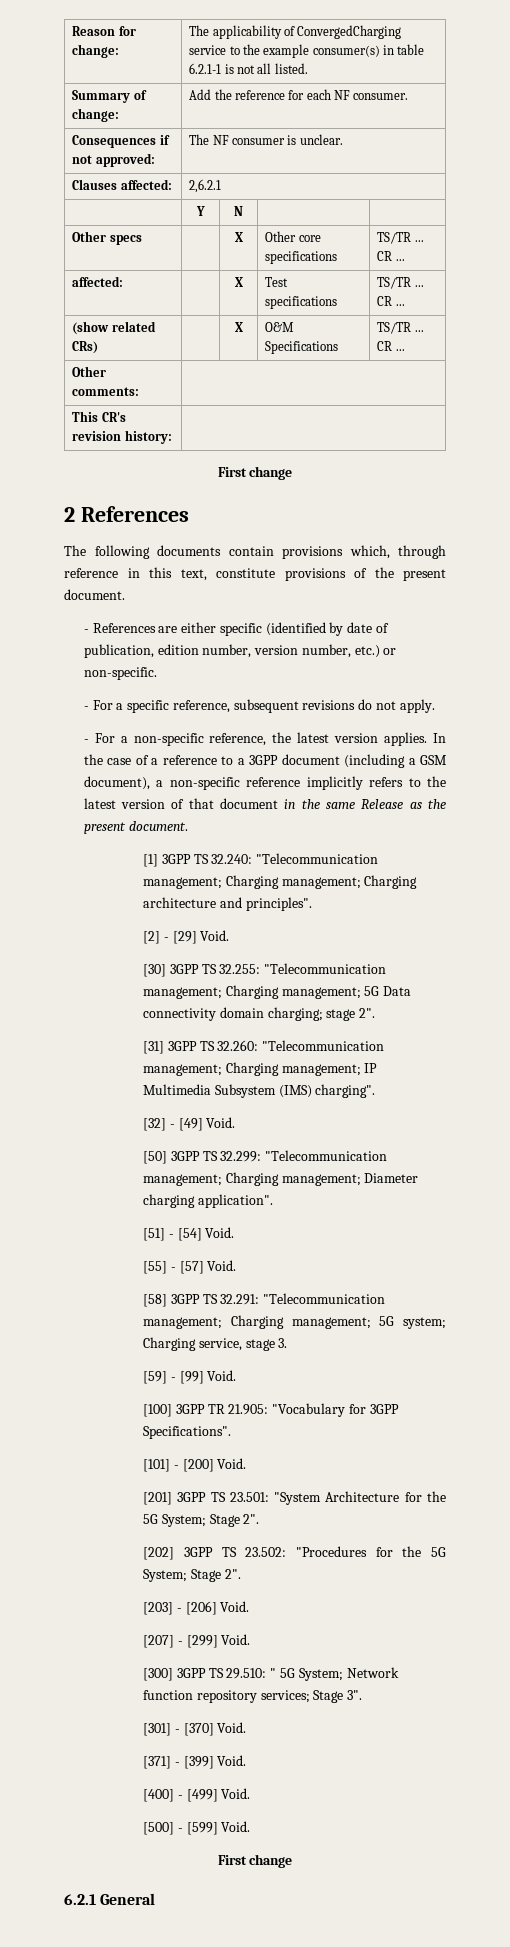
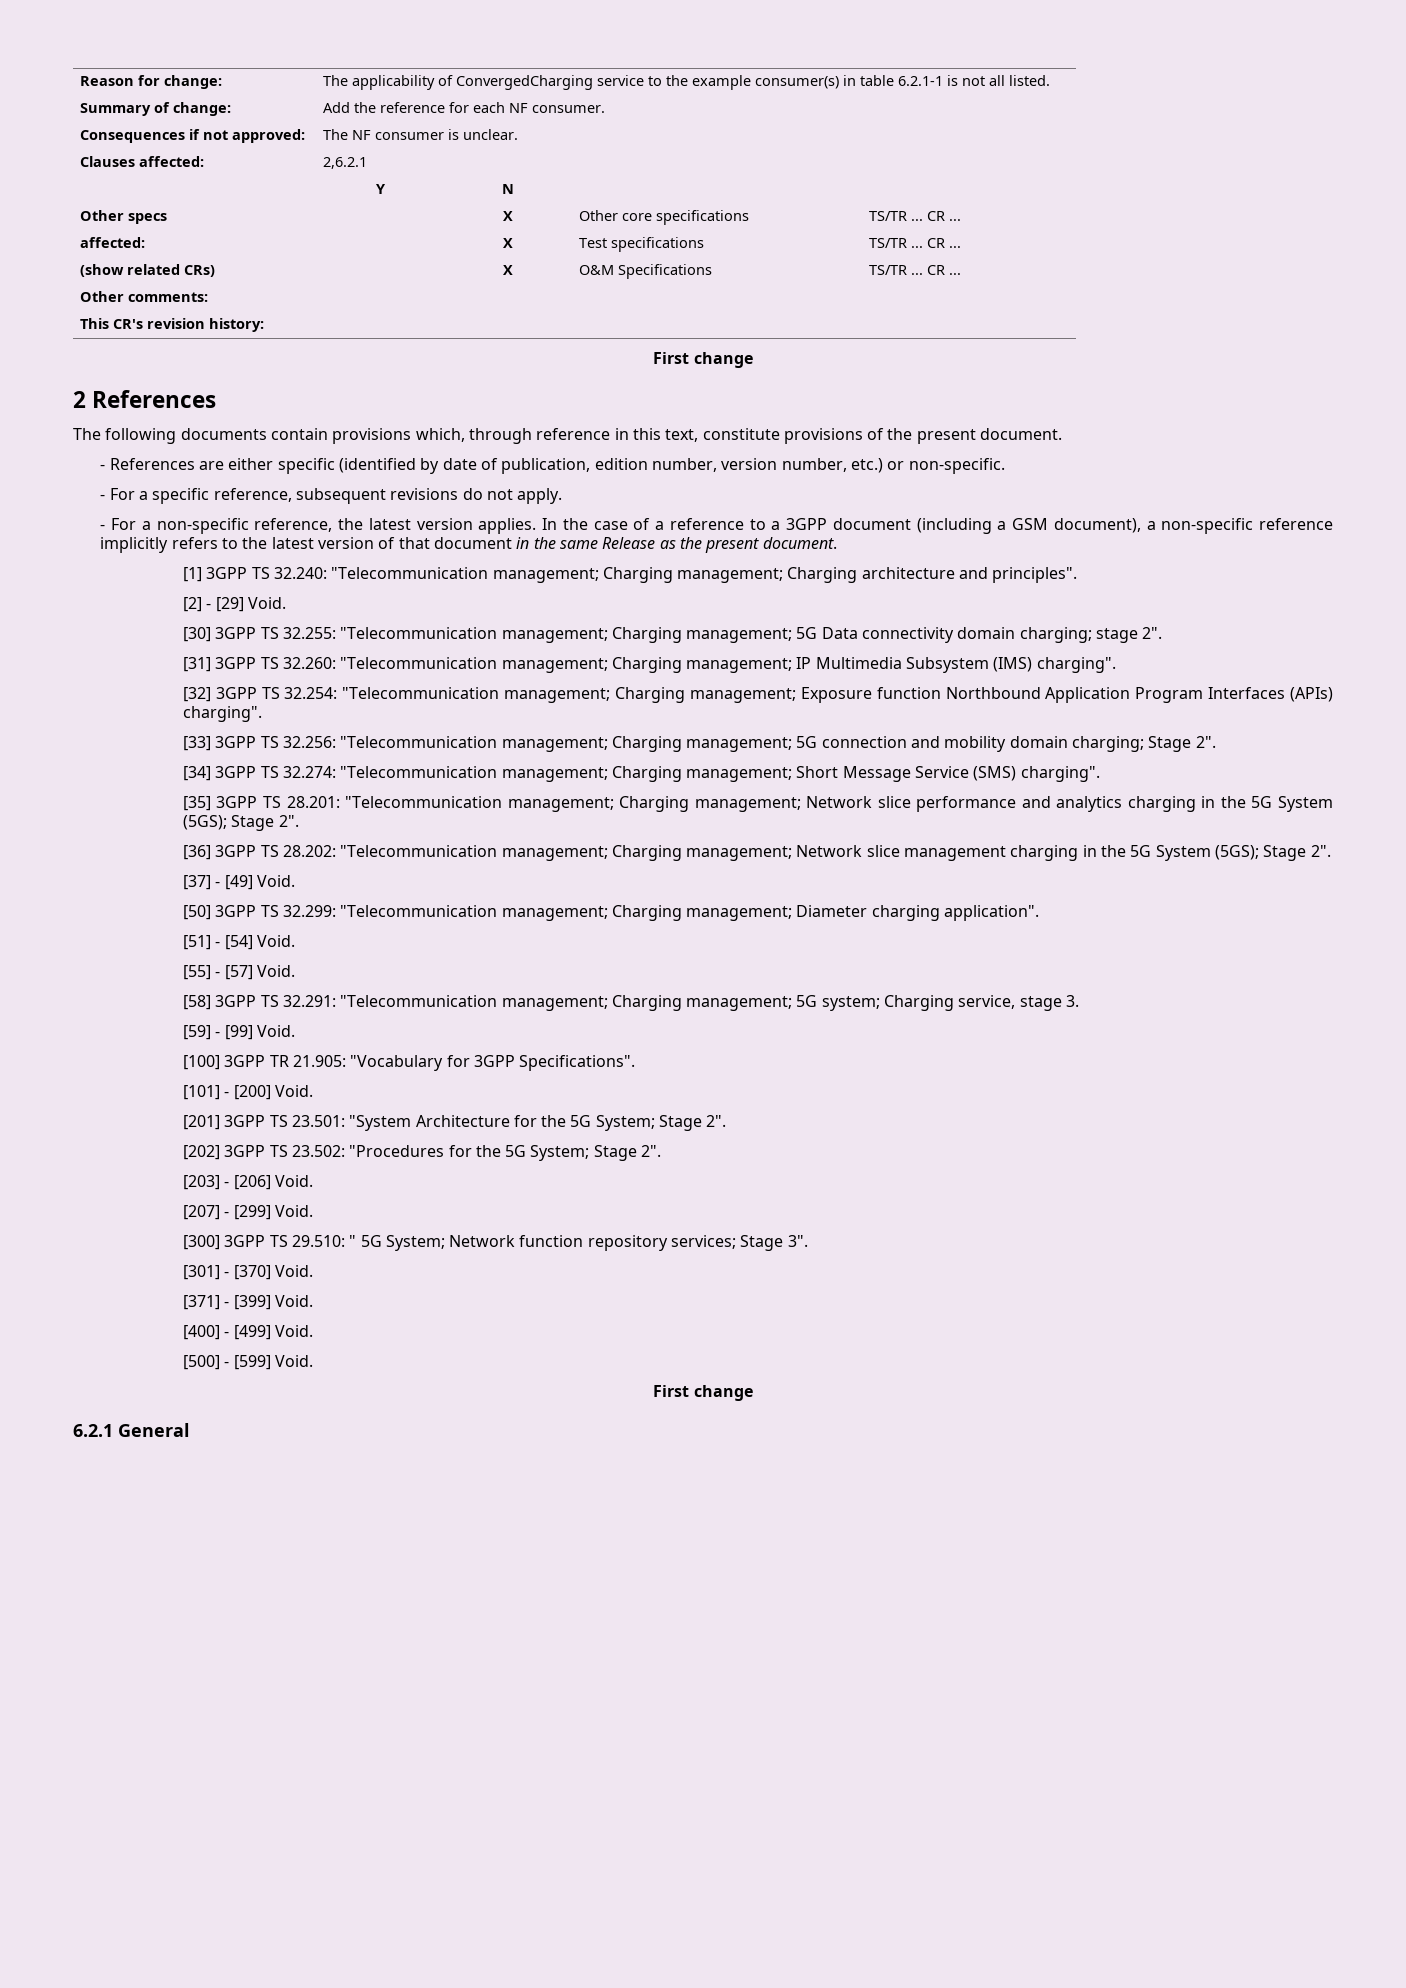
- [32] - [49] Void.
+ [32] 3GPP TS 32.254: "Telecommunication management; Charging management; Exposure function Northbound Application Program Interfaces (APIs) charging".
+ [33] 3GPP TS 32.256: "Telecommunication management; Charging management; 5G connection and mobility domain charging; Stage 2".
+ [34] 3GPP TS 32.274: "Telecommunication management; Charging management; Short Message Service (SMS) charging".
+ [35] 3GPP TS 28.201: "Telecommunication management; Charging management; Network slice performance and analytics charging in the 5G System (5GS); Stage 2".
+ [36] 3GPP TS 28.202: "Telecommunication management; Charging management; Network slice management charging in the 5G System (5GS); Stage 2".
+ [37] - [49] Void.

